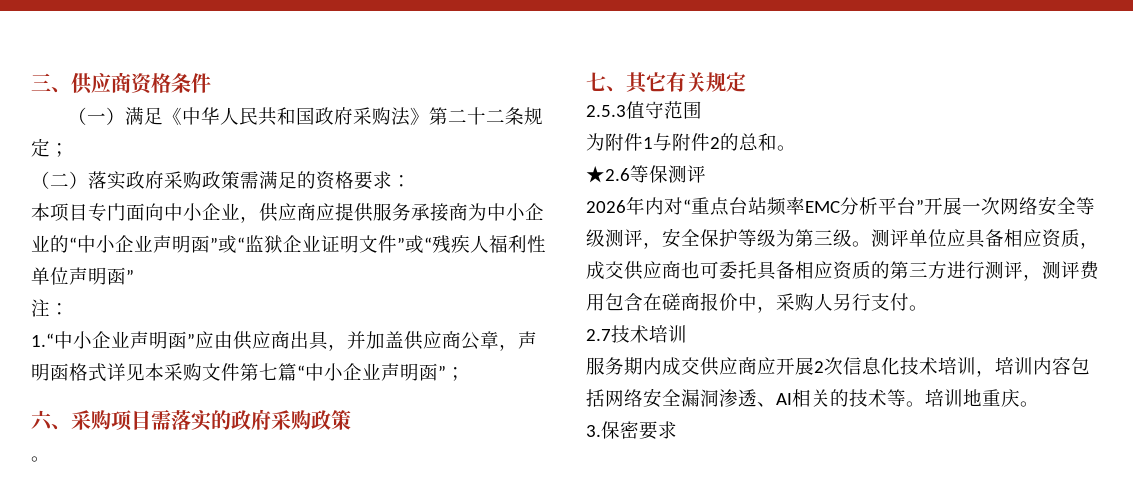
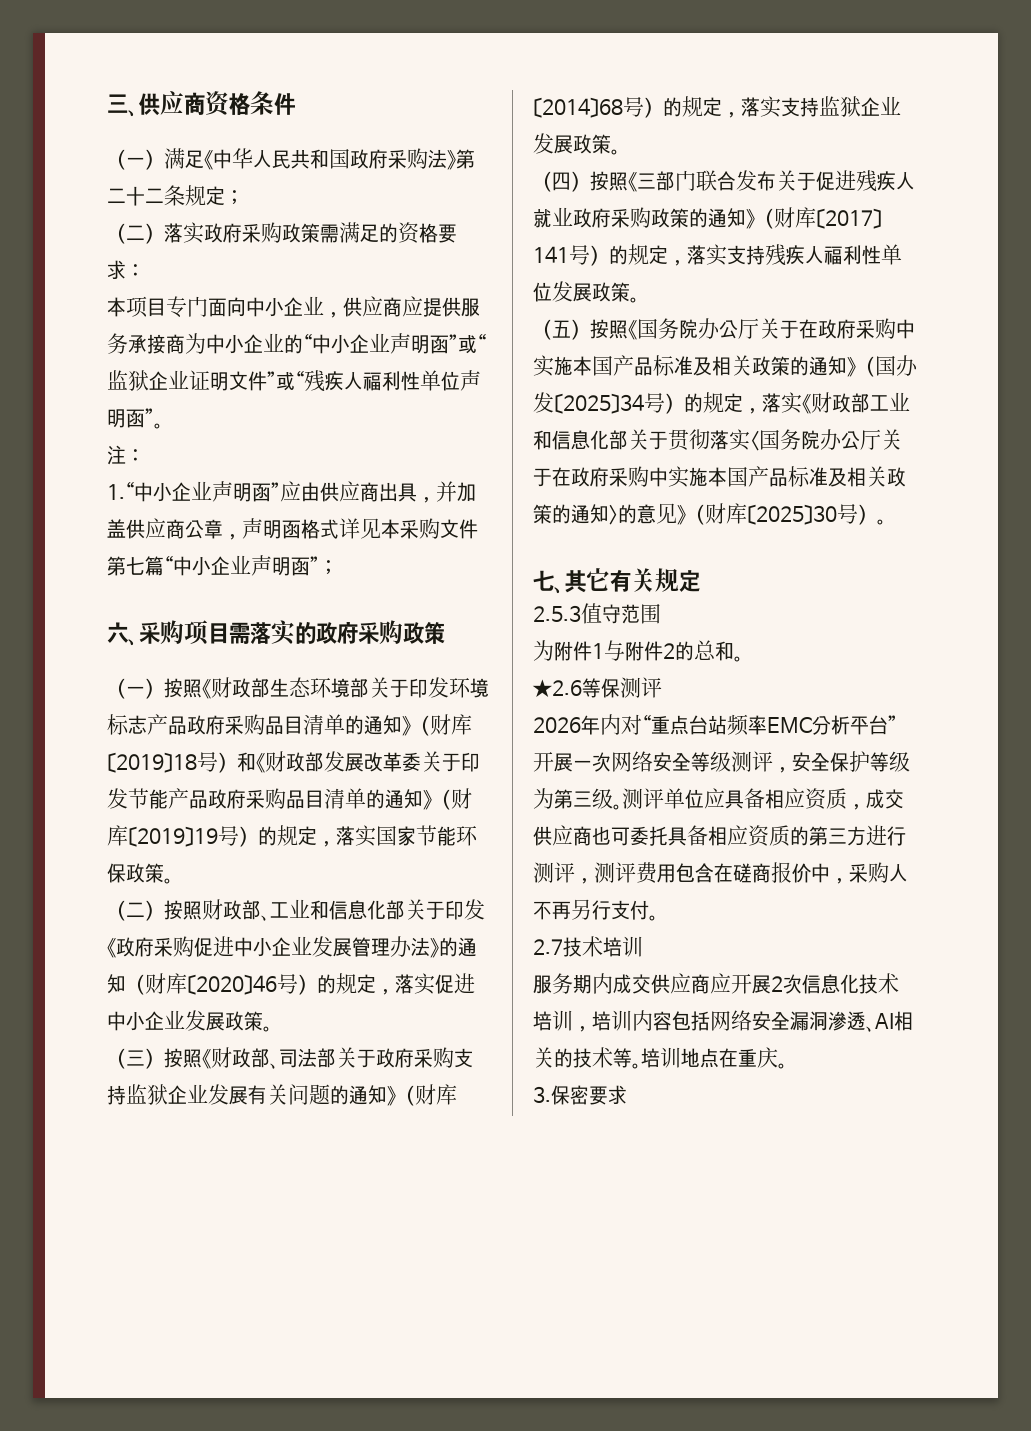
- 本项目专门面向中小企业，供应商应提供服务承接商为中小企业的“中小企业声明函”或“监狱企业证明文件”或“残疾人福利性单位声明函”
+ 本项目专门面向中小企业，供应商应提供服务承接商为中小企业的“中小企业声明函”或“监狱企业证明文件”或“残疾人福利性单位声明函”。
  六、采购项目需落实的政府采购政策
- 。
+ （一）按照《财政部生态环境部关于印发环境标志产品政府采购品目清单的通知》（财库〔2019〕18号）和《财政部发展改革委关于印发节能产品政府采购品目清单的通知》（财库〔2019〕19号）的规定，落实国家节能环保政策。
+ （二）按照财政部、工业和信息化部关于印发《政府采购促进中小企业发展管理办法》的通知（财库〔2020〕46号）的规定，落实促进中小企业发展政策。
+ （三）按照《财政部、司法部关于政府采购支持监狱企业发展有关问题的通知》（财库〔2014〕68号）的规定，落实支持监狱企业发展政策。
+ （四）按照《三部门联合发布关于促进残疾人就业政府采购政策的通知》（财库〔2017〕141号）的规定，落实支持残疾人福利性单位发展政策。
+ （五）按照《国务院办公厅关于在政府采购中实施本国产品标准及相关政策的通知》（国办发〔2025〕34号）的规定，落实《财政部工业和信息化部关于贯彻落实〈国务院办公厅关于在政府采购中实施本国产品标准及相关政策的通知〉的意见》（财库〔2025〕30号）。
- 测评单位应具备相应资质，成交供应商也可委托具备相应资质的第三方进行测评，测评费用包含在磋商报价中，采购人另行支付。
+ 测评单位应具备相应资质，成交供应商也可委托具备相应资质的第三方进行测评，测评费用包含在磋商报价中，采购人不再另行支付。
- 培训地重庆。
+ 培训地点在重庆。

